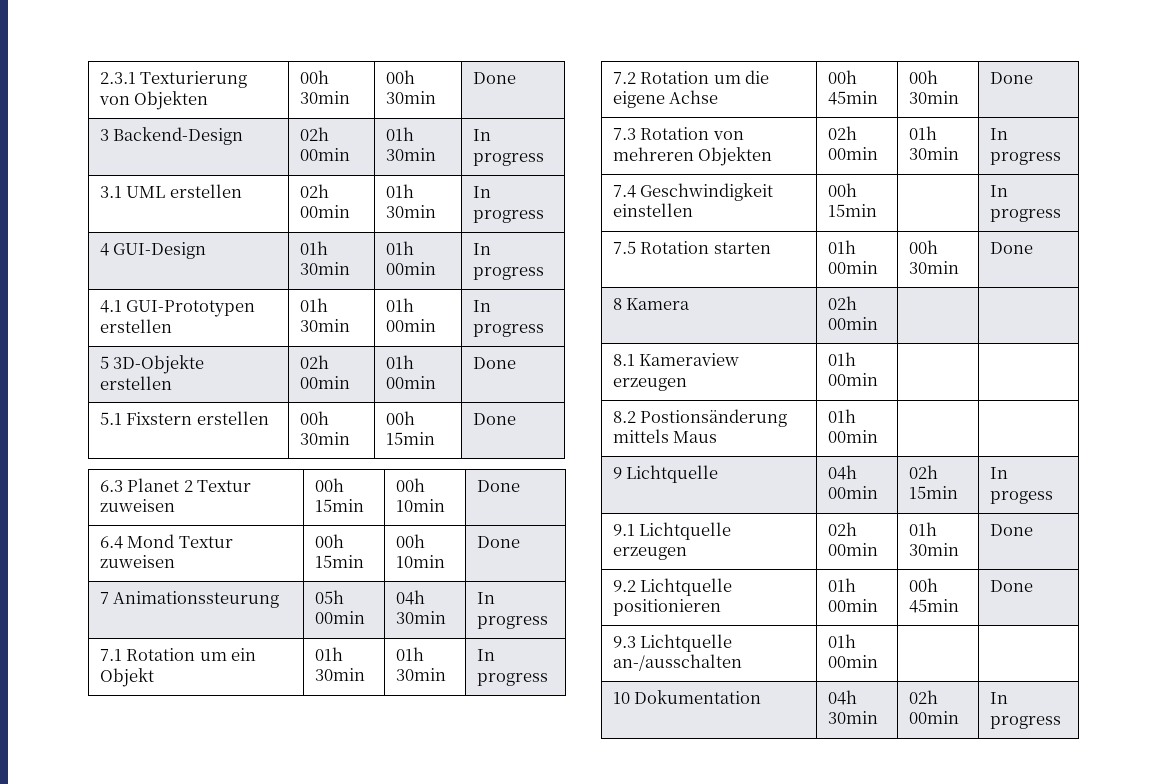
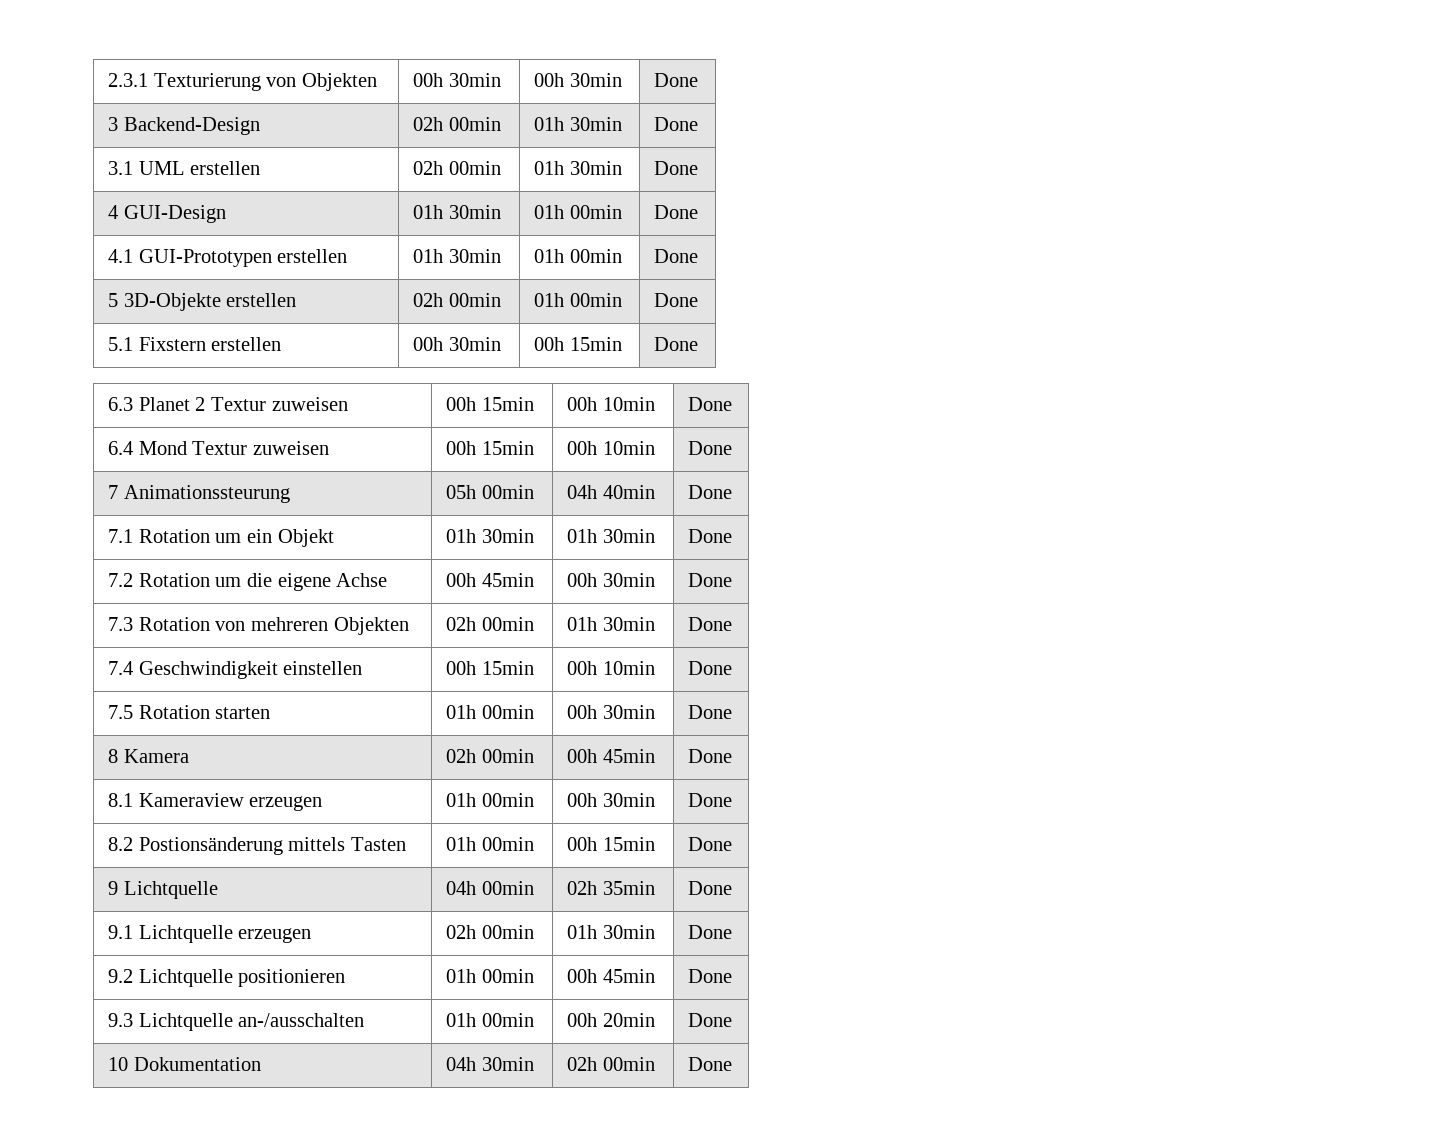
- 3 Backend-Design | 02h 00min | 01h 30min | In progress
+ 3 Backend-Design | 02h 00min | 01h 30min | Done
- 3.1 UML erstellen | 02h 00min | 01h 30min | In progress
+ 3.1 UML erstellen | 02h 00min | 01h 30min | Done
- 4 GUI-Design | 01h 30min | 01h 00min | In progress
+ 4 GUI-Design | 01h 30min | 01h 00min | Done
- 4.1 GUI-Prototypen erstellen | 01h 30min | 01h 00min | In progress
+ 4.1 GUI-Prototypen erstellen | 01h 30min | 01h 00min | Done
- 7 Animationssteurung | 05h 00min | 04h 30min | In progress
+ 7 Animationssteurung | 05h 00min | 04h 40min | Done
- 7.1 Rotation um ein Objekt | 01h 30min | 01h 30min | In progress
+ 7.1 Rotation um ein Objekt | 01h 30min | 01h 30min | Done
- 7.3 Rotation von mehreren Objekten | 02h 00min | 01h 30min | In progress
+ 7.3 Rotation von mehreren Objekten | 02h 00min | 01h 30min | Done
- 7.4 Geschwindigkeit einstellen | 00h 15min | | In progress
+ 7.4 Geschwindigkeit einstellen | 00h 15min | 00h 10min | Done
- 8 Kamera | 02h 00min | |
+ 8 Kamera | 02h 00min | 00h 45min | Done
- 8.1 Kameraview erzeugen | 01h 00min | |
+ 8.1 Kameraview erzeugen | 01h 00min | 00h 30min | Done
- 8.2 Postionsänderung mittels Maus | 01h 00min | |
+ 8.2 Postionsänderung mittels Tasten | 01h 00min | 00h 15min | Done
- 9 Lichtquelle | 04h 00min | 02h 15min | In progess
+ 9 Lichtquelle | 04h 00min | 02h 35min | Done
- 9.3 Lichtquelle an-/ausschalten | 01h 00min | |
+ 9.3 Lichtquelle an-/ausschalten | 01h 00min | 00h 20min | Done
- 10 Dokumentation | 04h 30min | 02h 00min | In progress
+ 10 Dokumentation | 04h 30min | 02h 00min | Done

